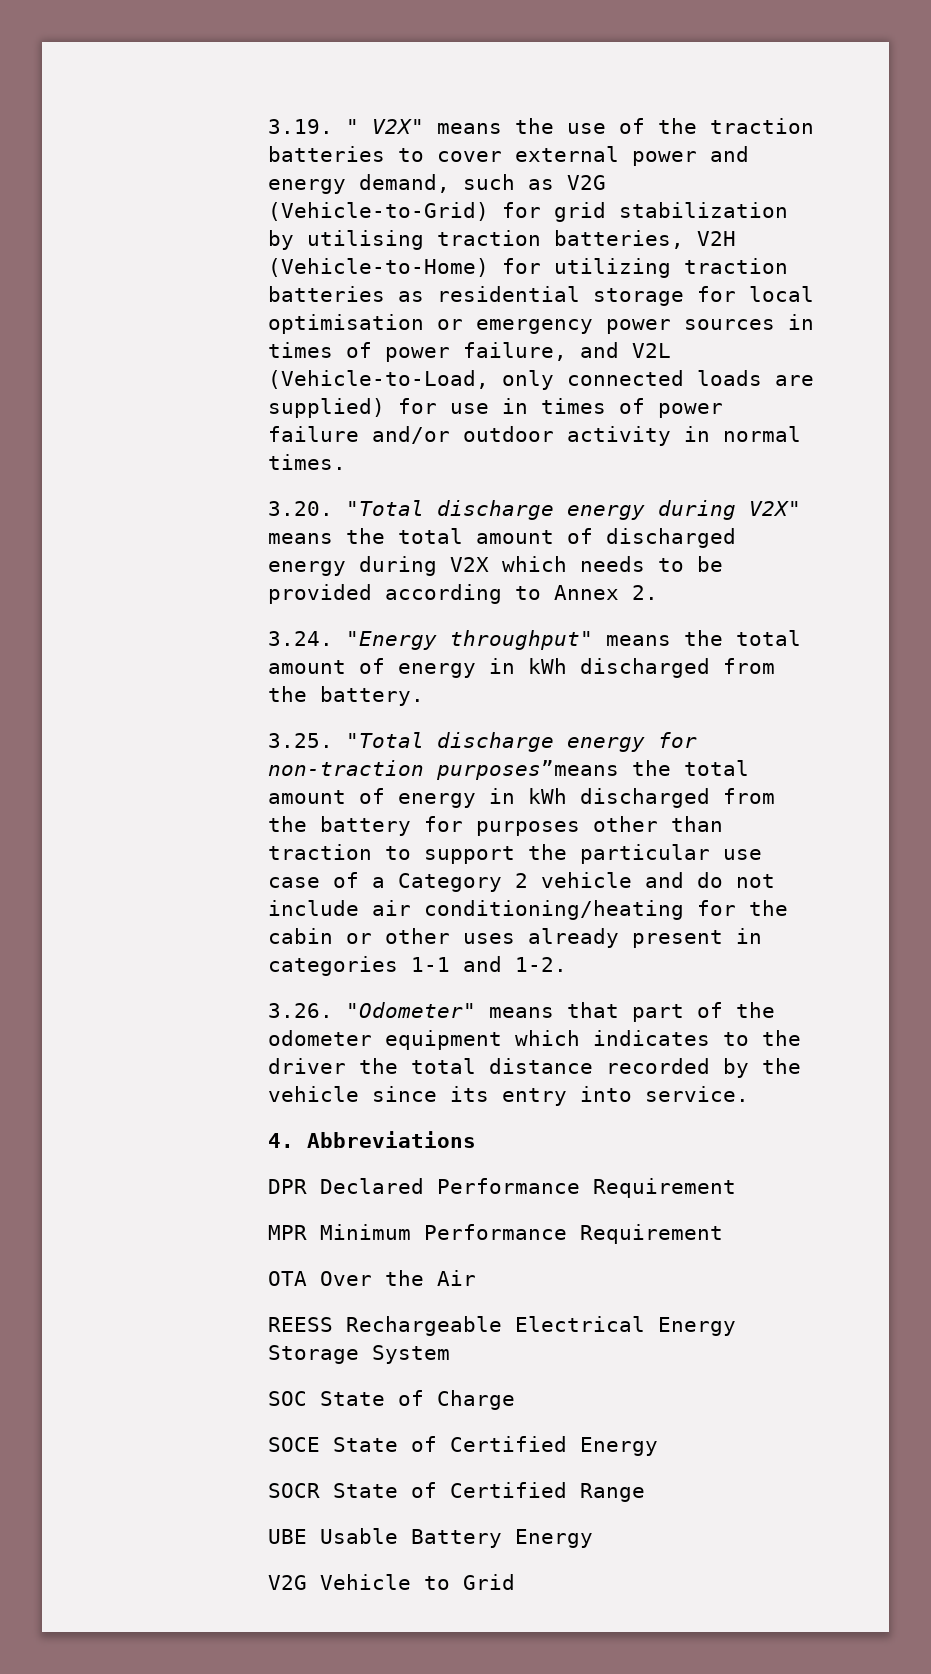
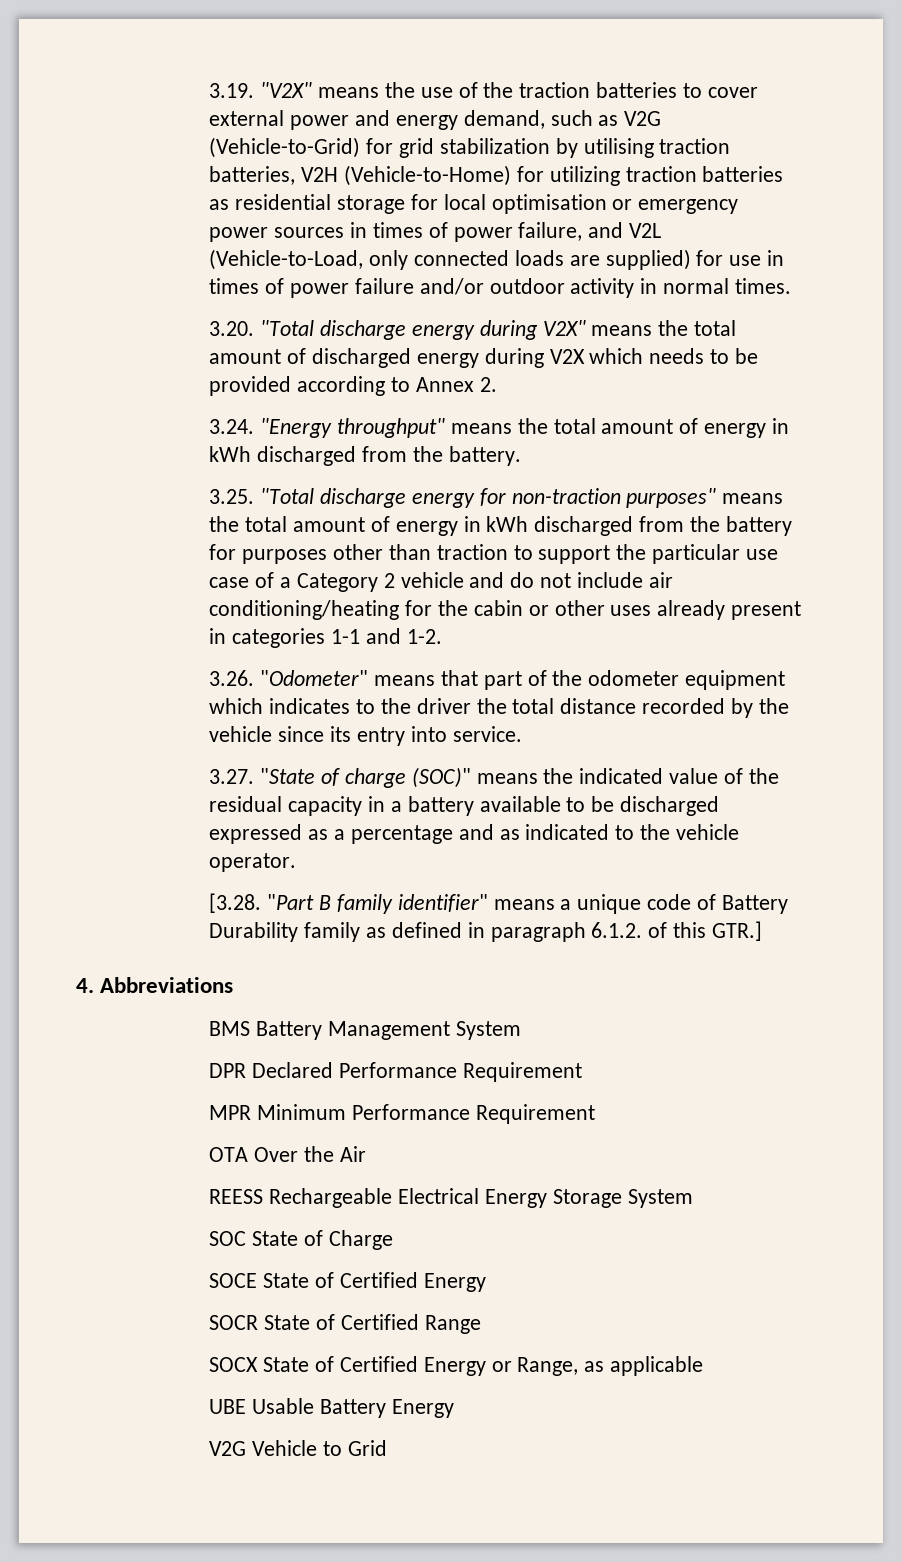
- 3.19. " V2X" means the use of the traction batteries to cover external power and energy demand, such as V2G (Vehicle-to-Grid) for grid stabilization by utilising traction batteries, V2H (Vehicle-to-Home) for utilizing traction batteries as residential storage for local optimisation or emergency power sources in times of power failure, and V2L (Vehicle-to-Load, only connected loads are supplied) for use in times of power failure and/or outdoor activity in normal times.
+ 3.19. "V2X" means the use of the traction batteries to cover external power and energy demand, such as V2G (Vehicle-to-Grid) for grid stabilization by utilising traction batteries, V2H (Vehicle-to-Home) for utilizing traction batteries as residential storage for local optimisation or emergency power sources in times of power failure, and V2L (Vehicle-to-Load, only connected loads are supplied) for use in times of power failure and/or outdoor activity in normal times.
- 3.25. "Total discharge energy for non-traction purposes”means the total amount of energy in kWh discharged from the battery for purposes other than traction to support the particular use case of a Category 2 vehicle and do not include air conditioning/heating for the cabin or other uses already present in categories 1-1 and 1-2.
+ 3.25. "Total discharge energy for non-traction purposes" means the total amount of energy in kWh discharged from the battery for purposes other than traction to support the particular use case of a Category 2 vehicle and do not include air conditioning/heating for the cabin or other uses already present in categories 1-1 and 1-2.
+ 3.27. "State of charge (SOC)" means the indicated value of the residual capacity in a battery available to be discharged expressed as a percentage and as indicated to the vehicle operator.
+ [3.28. "Part B family identifier" means a unique code of Battery Durability family as defined in paragraph 6.1.2. of this GTR.]
  4. Abbreviations
+ BMS Battery Management System
+ SOCX State of Certified Energy or Range, as applicable

